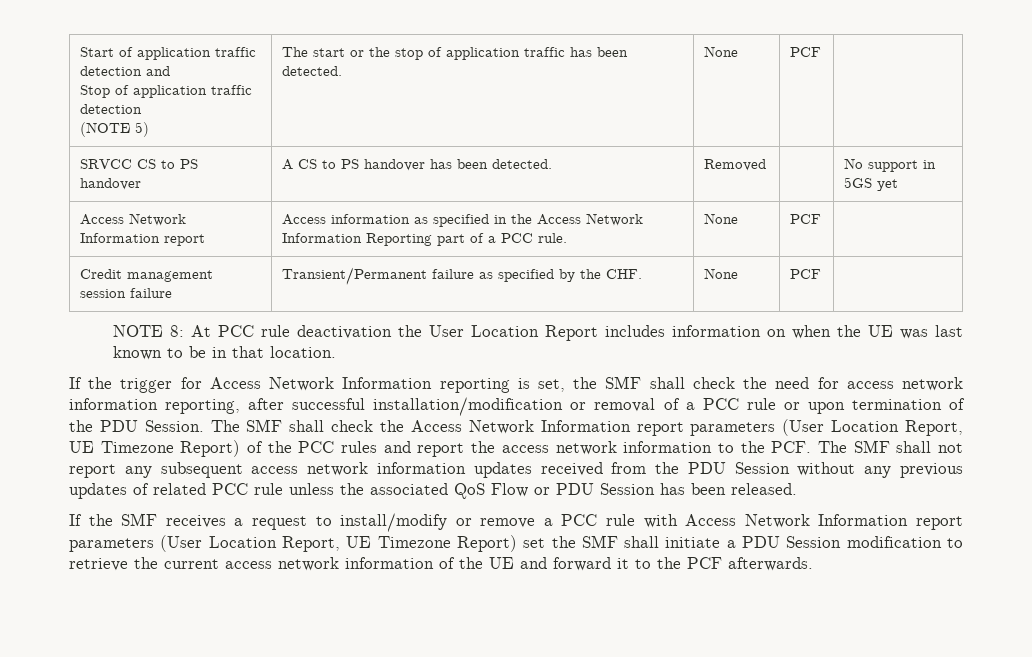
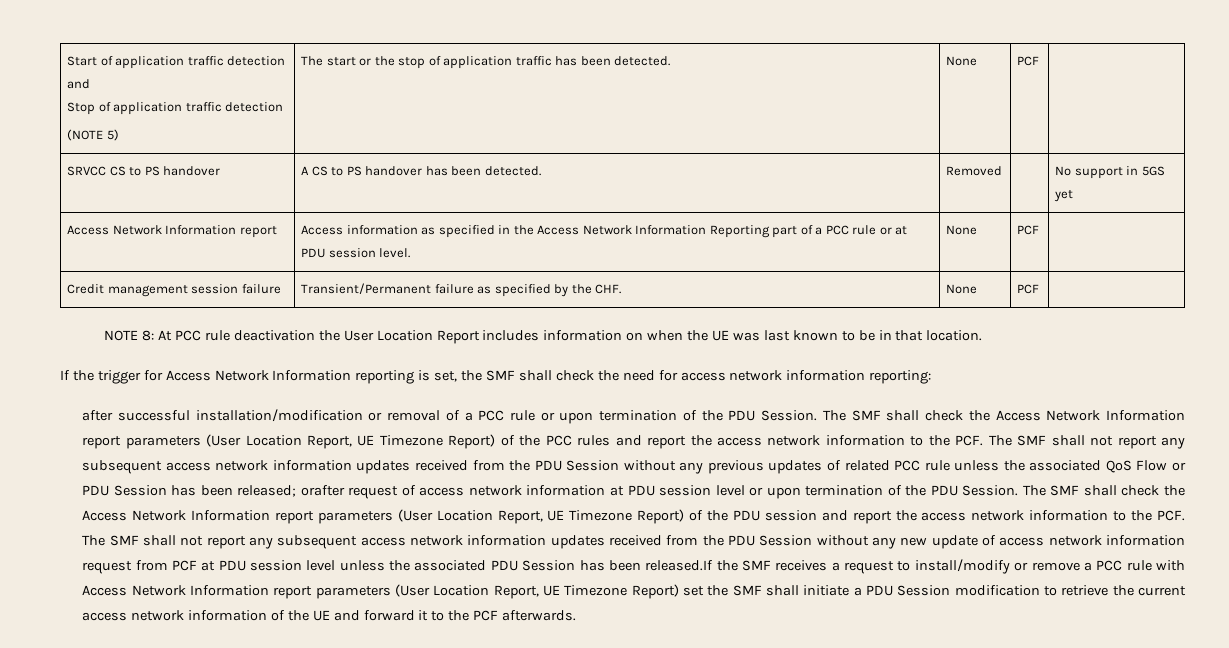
- Access Network Information report | Access information as specified in the Access Network Information Reporting part of a PCC rule. | None | PCF |
+ Access Network Information report | Access information as specified in the Access Network Information Reporting part of a PCC rule or at PDU session level. | None | PCF |
- If the trigger for Access Network Information reporting is set, the SMF shall check the need for access network information reporting, after successful installation/modification or removal of a PCC rule or upon termination of the PDU Session.
+ If the trigger for Access Network Information reporting is set, the SMF shall check the need for access network information reporting:
+ after successful installation/modification or removal of a PCC rule or upon termination of the PDU Session.
- The SMF shall check the Access Network Information report parameters (User Location Report, UE Timezone Report) of the PCC rules and report the access network information to the PCF. The SMF shall not report any subsequent access network information updates received from the PDU Session without any previous updates of related PCC rule unless the associated QoS Flow or PDU Session has been released.
- If the SMF receives a request to install/modify or remove a PCC rule with Access Network Information report parameters (User Location Report, UE Timezone Report) set the SMF shall initiate a PDU Session modification to retrieve the current access network information of the UE and forward it to the PCF afterwards.
+ The SMF shall check the Access Network Information report parameters (User Location Report, UE Timezone Report) of the PCC rules and report the access network information to the PCF. The SMF shall not report any subsequent access network information updates received from the PDU Session without any previous updates of related PCC rule unless the associated QoS Flow or PDU Session has been released; orafter request of access network information at PDU session level or upon termination of the PDU Session. The SMF shall check the Access Network Information report parameters (User Location Report, UE Timezone Report) of the PDU session and report the access network information to the PCF. The SMF shall not report any subsequent access network information updates received from the PDU Session without any new update of access network information request from PCF at PDU session level unless the associated PDU Session has been released.If the SMF receives a request to install/modify or remove a PCC rule with Access Network Information report parameters (User Location Report, UE Timezone Report) set the SMF shall initiate a PDU Session modification to retrieve the current access network information of the UE and forward it to the PCF afterwards.

